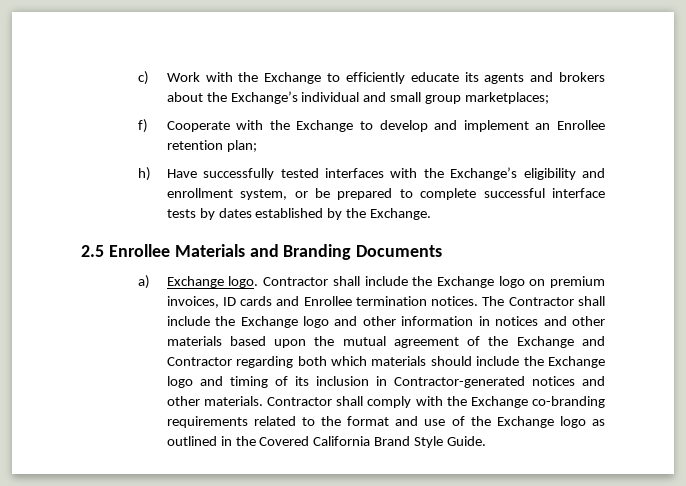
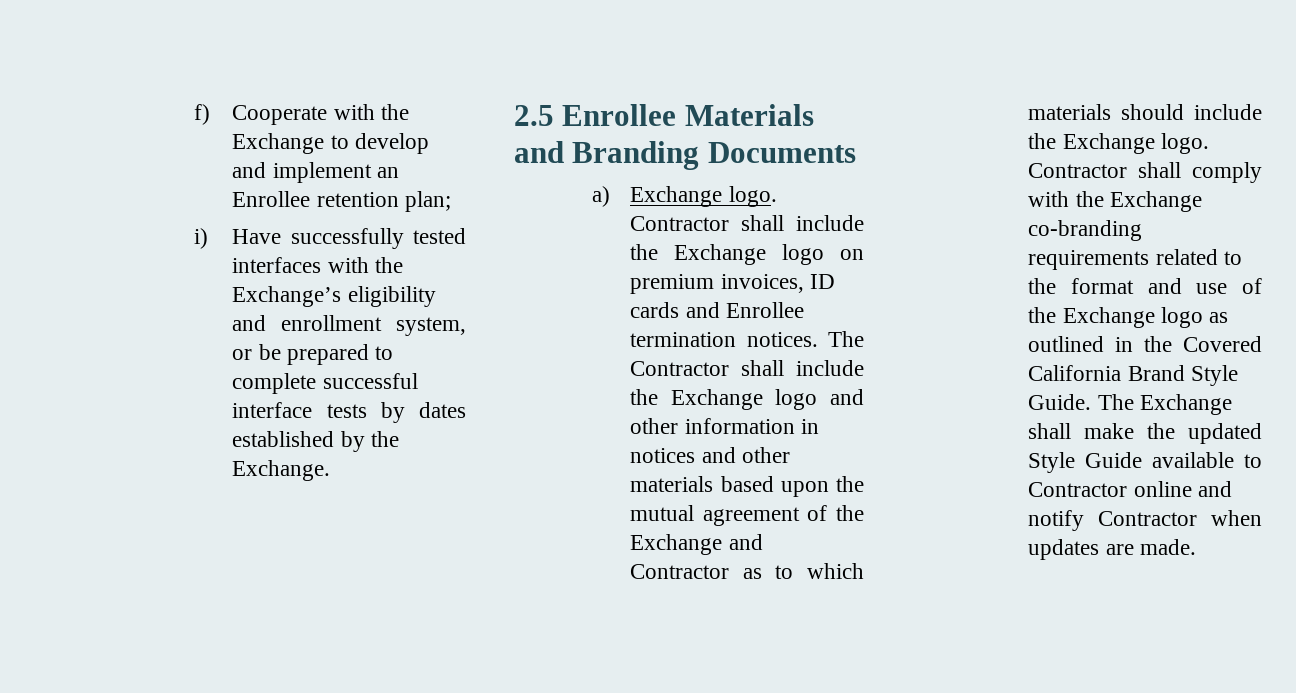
- c) Work with the Exchange to efficiently educate its agents and brokers about the Exchange’s individual and small group marketplaces;
- h) Have successfully tested interfaces with the Exchange’s eligibility and enrollment system, or be prepared to complete successful interface tests by dates established by the Exchange.
+ i) Have successfully tested interfaces with the Exchange’s eligibility and enrollment system, or be prepared to complete successful interface tests by dates established by the Exchange.
- The Contractor shall include the Exchange logo and other information in notices and other materials based upon the mutual agreement of the Exchange and Contractor regarding both which materials should include the Exchange logo and timing of its inclusion in Contractor-generated notices and other materials.
+ The Contractor shall include the Exchange logo and other information in notices and other materials based upon the mutual agreement of the Exchange and Contractor as to which materials should include the Exchange logo.
+ The Exchange shall make the updated Style Guide available to Contractor online and notify Contractor when updates are made.

